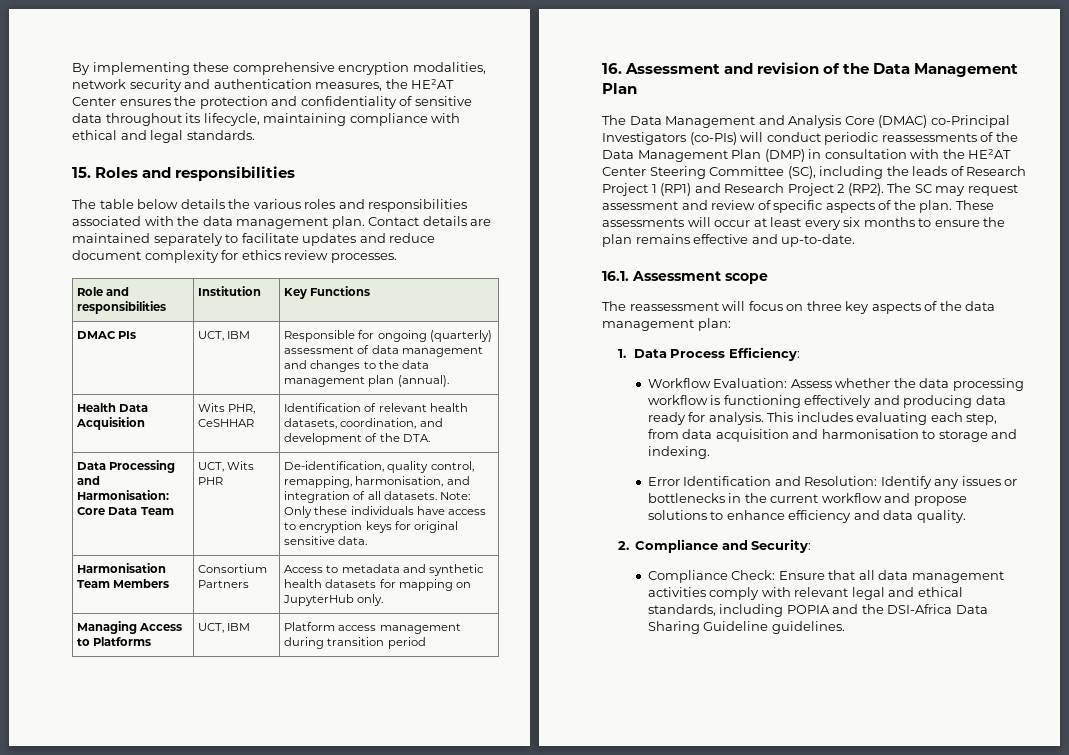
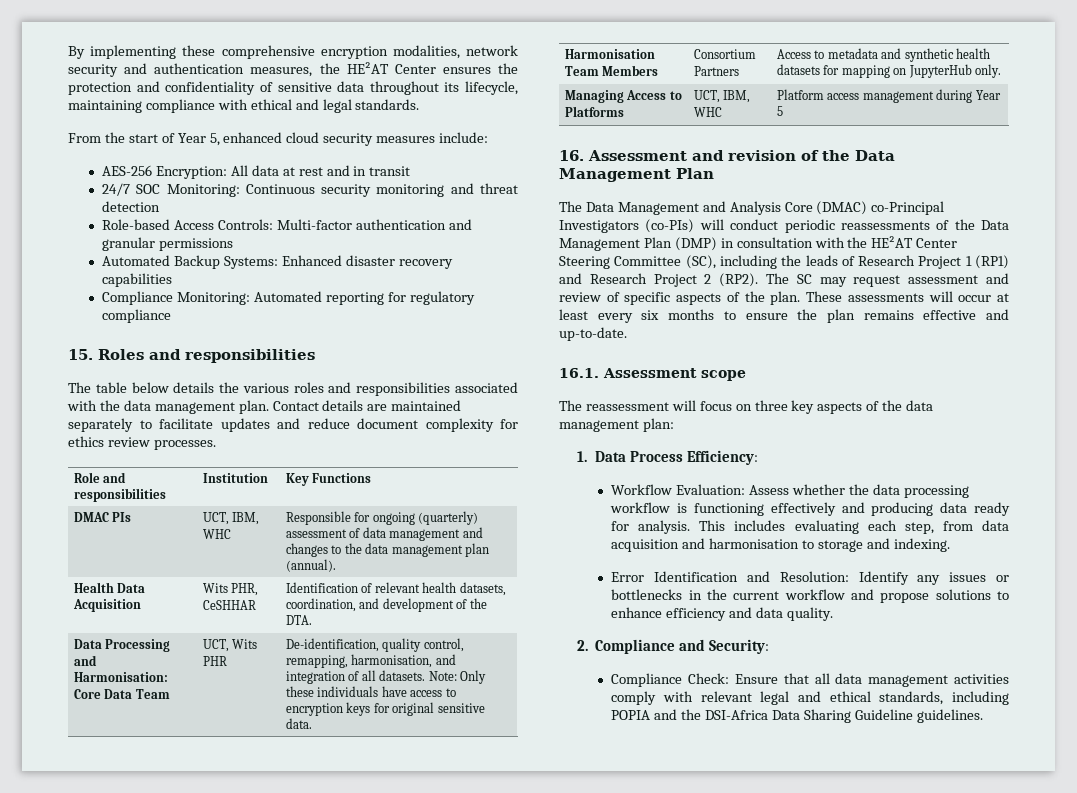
+ From the start of Year 5, enhanced cloud security measures include:
+ AES-256 Encryption: All data at rest and in transit
+ 24/7 SOC Monitoring: Continuous security monitoring and threat detection
+ Role-based Access Controls: Multi-factor authentication and granular permissions
+ Automated Backup Systems: Enhanced disaster recovery capabilities
+ Compliance Monitoring: Automated reporting for regulatory compliance
- DMAC PIs | UCT, IBM | Responsible for ongoing (quarterly) assessment of data management and changes to the data management plan (annual).
+ DMAC PIs | UCT, IBM, WHC | Responsible for ongoing (quarterly) assessment of data management and changes to the data management plan (annual).
- Managing Access to Platforms | UCT, IBM | Platform access management during transition period
+ Managing Access to Platforms | UCT, IBM, WHC | Platform access management during Year 5

